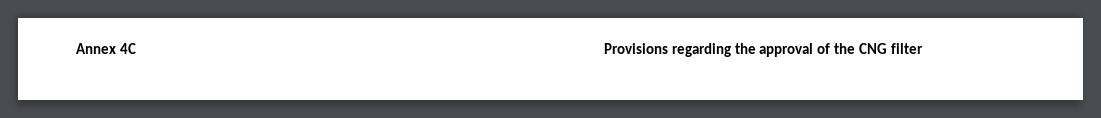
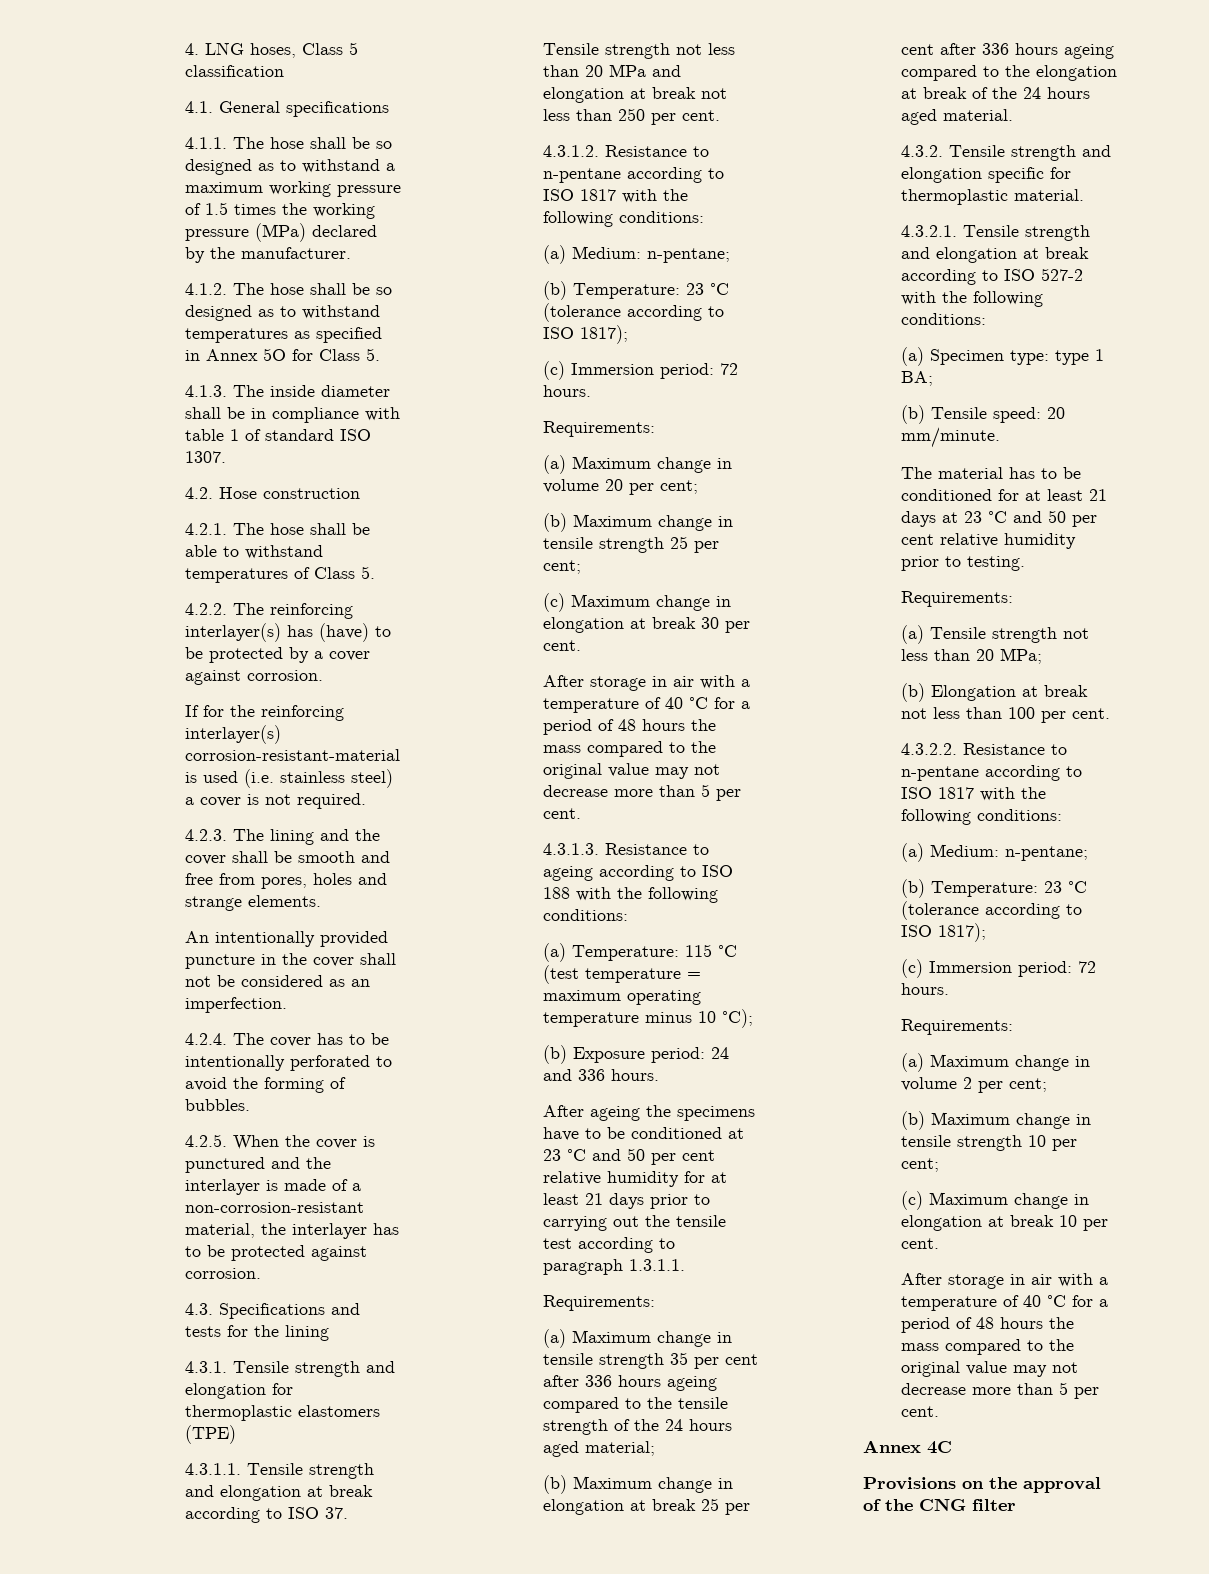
+ 4. LNG hoses, Class 5 classification
+ 4.1. General specifications
+ 4.1.1. The hose shall be so designed as to withstand a maximum working pressure of 1.5 times the working pressure (MPa) declared by the manufacturer.
+ 4.1.2. The hose shall be so designed as to withstand temperatures as specified in Annex 5O for Class 5.
+ 4.1.3. The inside diameter shall be in compliance with table 1 of standard ISO 1307.
+ 4.2. Hose construction
+ 4.2.1. The hose shall be able to withstand temperatures of Class 5.
+ 4.2.2. The reinforcing interlayer(s) has (have) to be protected by a cover against corrosion.
+ If for the reinforcing interlayer(s) corrosion-resistant-material is used (i.e. stainless steel) a cover is not required.
+ 4.2.3. The lining and the cover shall be smooth and free from pores, holes and strange elements.
+ An intentionally provided puncture in the cover shall not be considered as an imperfection.
+ 4.2.4. The cover has to be intentionally perforated to avoid the forming of bubbles.
+ 4.2.5. When the cover is punctured and the interlayer is made of a non-corrosion-resistant material, the interlayer has to be protected against corrosion.
+ 4.3. Specifications and tests for the lining
+ 4.3.1. Tensile strength and elongation for thermoplastic elastomers (TPE)
+ 4.3.1.1. Tensile strength and elongation at break according to ISO 37. Tensile strength not less than 20 MPa and elongation at break not less than 250 per cent.
+ 4.3.1.2. Resistance to n-pentane according to ISO 1817 with the following conditions:
+ (a) Medium: n-pentane;
+ (b) Temperature: 23 °C (tolerance according to ISO 1817);
+ (c) Immersion period: 72 hours.
+ Requirements:
+ (a) Maximum change in volume 20 per cent;
+ (b) Maximum change in tensile strength 25 per cent;
+ (c) Maximum change in elongation at break 30 per cent.
+ After storage in air with a temperature of 40 °C for a period of 48 hours the mass compared to the original value may not decrease more than 5 per cent.
+ 4.3.1.3. Resistance to ageing according to ISO 188 with the following conditions:
+ (a) Temperature: 115 °C (test temperature = maximum operating temperature minus 10 °C);
+ (b) Exposure period: 24 and 336 hours.
+ After ageing the specimens have to be conditioned at 23 °C and 50 per cent relative humidity for at least 21 days prior to carrying out the tensile test according to paragraph 1.3.1.1.
+ Requirements:
+ (a) Maximum change in tensile strength 35 per cent after 336 hours ageing compared to the tensile strength of the 24 hours aged material;
+ (b) Maximum change in elongation at break 25 per cent after 336 hours ageing compared to the elongation at break of the 24 hours aged material.
+ 4.3.2. Tensile strength and elongation specific for thermoplastic material.
+ 4.3.2.1. Tensile strength and elongation at break according to ISO 527-2 with the following conditions:
+ (a) Specimen type: type 1 BA;
+ (b) Tensile speed: 20 mm/minute.
+ The material has to be conditioned for at least 21 days at 23 °C and 50 per cent relative humidity prior to testing.
+ Requirements:
+ (a) Tensile strength not less than 20 MPa;
+ (b) Elongation at break not less than 100 per cent.
+ 4.3.2.2. Resistance to n-pentane according to ISO 1817 with the following conditions:
+ (a) Medium: n-pentane;
+ (b) Temperature: 23 °C (tolerance according to ISO 1817);
+ (c) Immersion period: 72 hours.
+ Requirements:
+ (a) Maximum change in volume 2 per cent;
+ (b) Maximum change in tensile strength 10 per cent;
+ (c) Maximum change in elongation at break 10 per cent.
+ After storage in air with a temperature of 40 °C for a period of 48 hours the mass compared to the original value may not decrease more than 5 per cent.
- Provisions regarding the approval of the CNG filter
+ Provisions on the approval of the CNG filter

